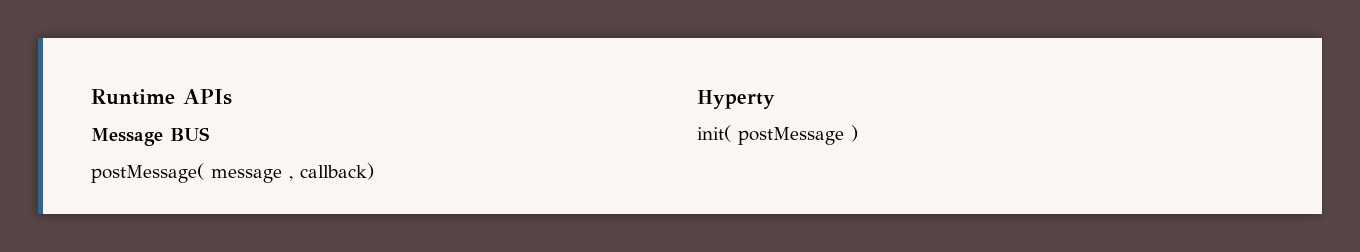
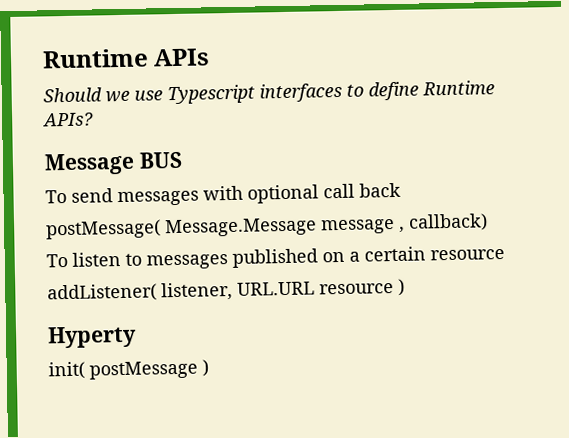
+ Should we use Typescript interfaces to define Runtime APIs?
  Message BUS
+ To send messages with optional call back
- postMessage( message , callback)
+ postMessage( Message.Message message , callback)
+ To listen to messages published on a certain resource
+ addListener( listener, URL.URL resource )

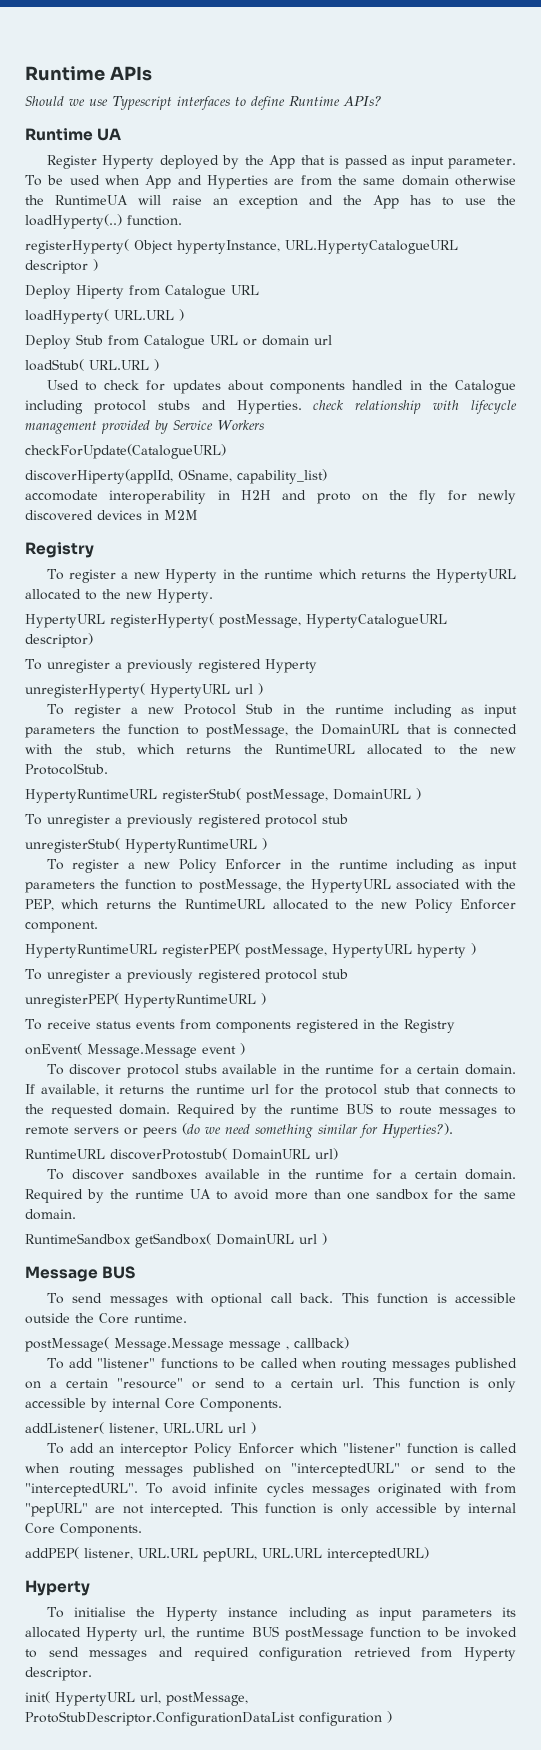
+ Runtime UA
+ Register Hyperty deployed by the App that is passed as input parameter. To be used when App and Hyperties are from the same domain otherwise the RuntimeUA will raise an exception and the App has to use the loadHyperty(..) function.
+ registerHyperty( Object hypertyInstance, URL.HypertyCatalogueURL descriptor )
+ Deploy Hiperty from Catalogue URL
+ loadHyperty( URL.URL )
+ Deploy Stub from Catalogue URL or domain url
+ loadStub( URL.URL )
+ Used to check for updates about components handled in the Catalogue including protocol stubs and Hyperties. check relationship with lifecycle management provided by Service Workers
+ checkForUpdate(CatalogueURL)
+ discoverHiperty(applId, OSname, capability_list)
+ accomodate interoperability in H2H and proto on the fly for newly discovered devices in M2M
+ Registry
+ To register a new Hyperty in the runtime which returns the HypertyURL allocated to the new Hyperty.
+ HypertyURL registerHyperty( postMessage, HypertyCatalogueURL descriptor)
+ To unregister a previously registered Hyperty
+ unregisterHyperty( HypertyURL url )
+ To register a new Protocol Stub in the runtime including as input parameters the function to postMessage, the DomainURL that is connected with the stub, which returns the RuntimeURL allocated to the new ProtocolStub.
+ HypertyRuntimeURL registerStub( postMessage, DomainURL )
+ To unregister a previously registered protocol stub
+ unregisterStub( HypertyRuntimeURL )
+ To register a new Policy Enforcer in the runtime including as input parameters the function to postMessage, the HypertyURL associated with the PEP, which returns the RuntimeURL allocated to the new Policy Enforcer component.
+ HypertyRuntimeURL registerPEP( postMessage, HypertyURL hyperty )
+ To unregister a previously registered protocol stub
+ unregisterPEP( HypertyRuntimeURL )
+ To receive status events from components registered in the Registry
+ onEvent( Message.Message event )
+ To discover protocol stubs available in the runtime for a certain domain. If available, it returns the runtime url for the protocol stub that connects to the requested domain. Required by the runtime BUS to route messages to remote servers or peers (do we need something similar for Hyperties?).
+ RuntimeURL discoverProtostub( DomainURL url)
+ To discover sandboxes available in the runtime for a certain domain. Required by the runtime UA to avoid more than one sandbox for the same domain.
+ RuntimeSandbox getSandbox( DomainURL url )
- To send messages with optional call back
+ To send messages with optional call back. This function is accessible outside the Core runtime.
- To listen to messages published on a certain resource
+ To add "listener" functions to be called when routing messages published on a certain "resource" or send to a certain url. This function is only accessible by internal Core Components.
- addListener( listener, URL.URL resource )
+ addListener( listener, URL.URL url )
+ To add an interceptor Policy Enforcer which "listener" function is called when routing messages published on "interceptedURL" or send to the "interceptedURL". To avoid infinite cycles messages originated with from "pepURL" are not intercepted. This function is only accessible by internal Core Components.
+ addPEP( listener, URL.URL pepURL, URL.URL interceptedURL)
  Hyperty
- init( postMessage )
+ To initialise the Hyperty instance including as input parameters its allocated Hyperty url, the runtime BUS postMessage function to be invoked to send messages and required configuration retrieved from Hyperty descriptor.
+ init( HypertyURL url, postMessage, ProtoStubDescriptor.ConfigurationDataList configuration )

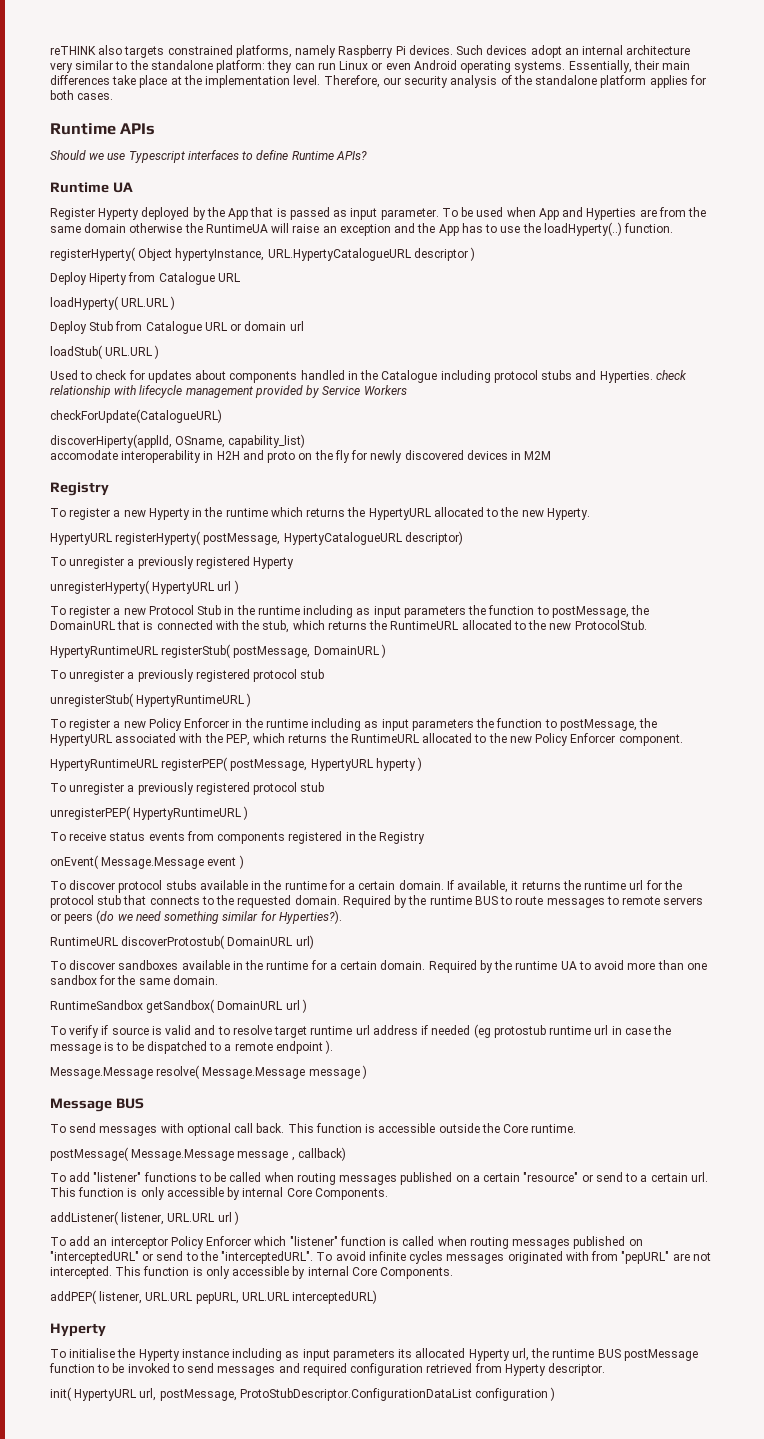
+ reTHINK also targets constrained platforms, namely Raspberry Pi devices. Such devices adopt an internal architecture very similar to the standalone platform: they can run Linux or even Android operating systems. Essentially, their main differences take place at the implementation level. Therefore, our security analysis of the standalone platform applies for both cases.
+ To verify if source is valid and to resolve target runtime url address if needed (eg protostub runtime url in case the message is to be dispatched to a remote endpoint ).
+ Message.Message resolve( Message.Message message )

